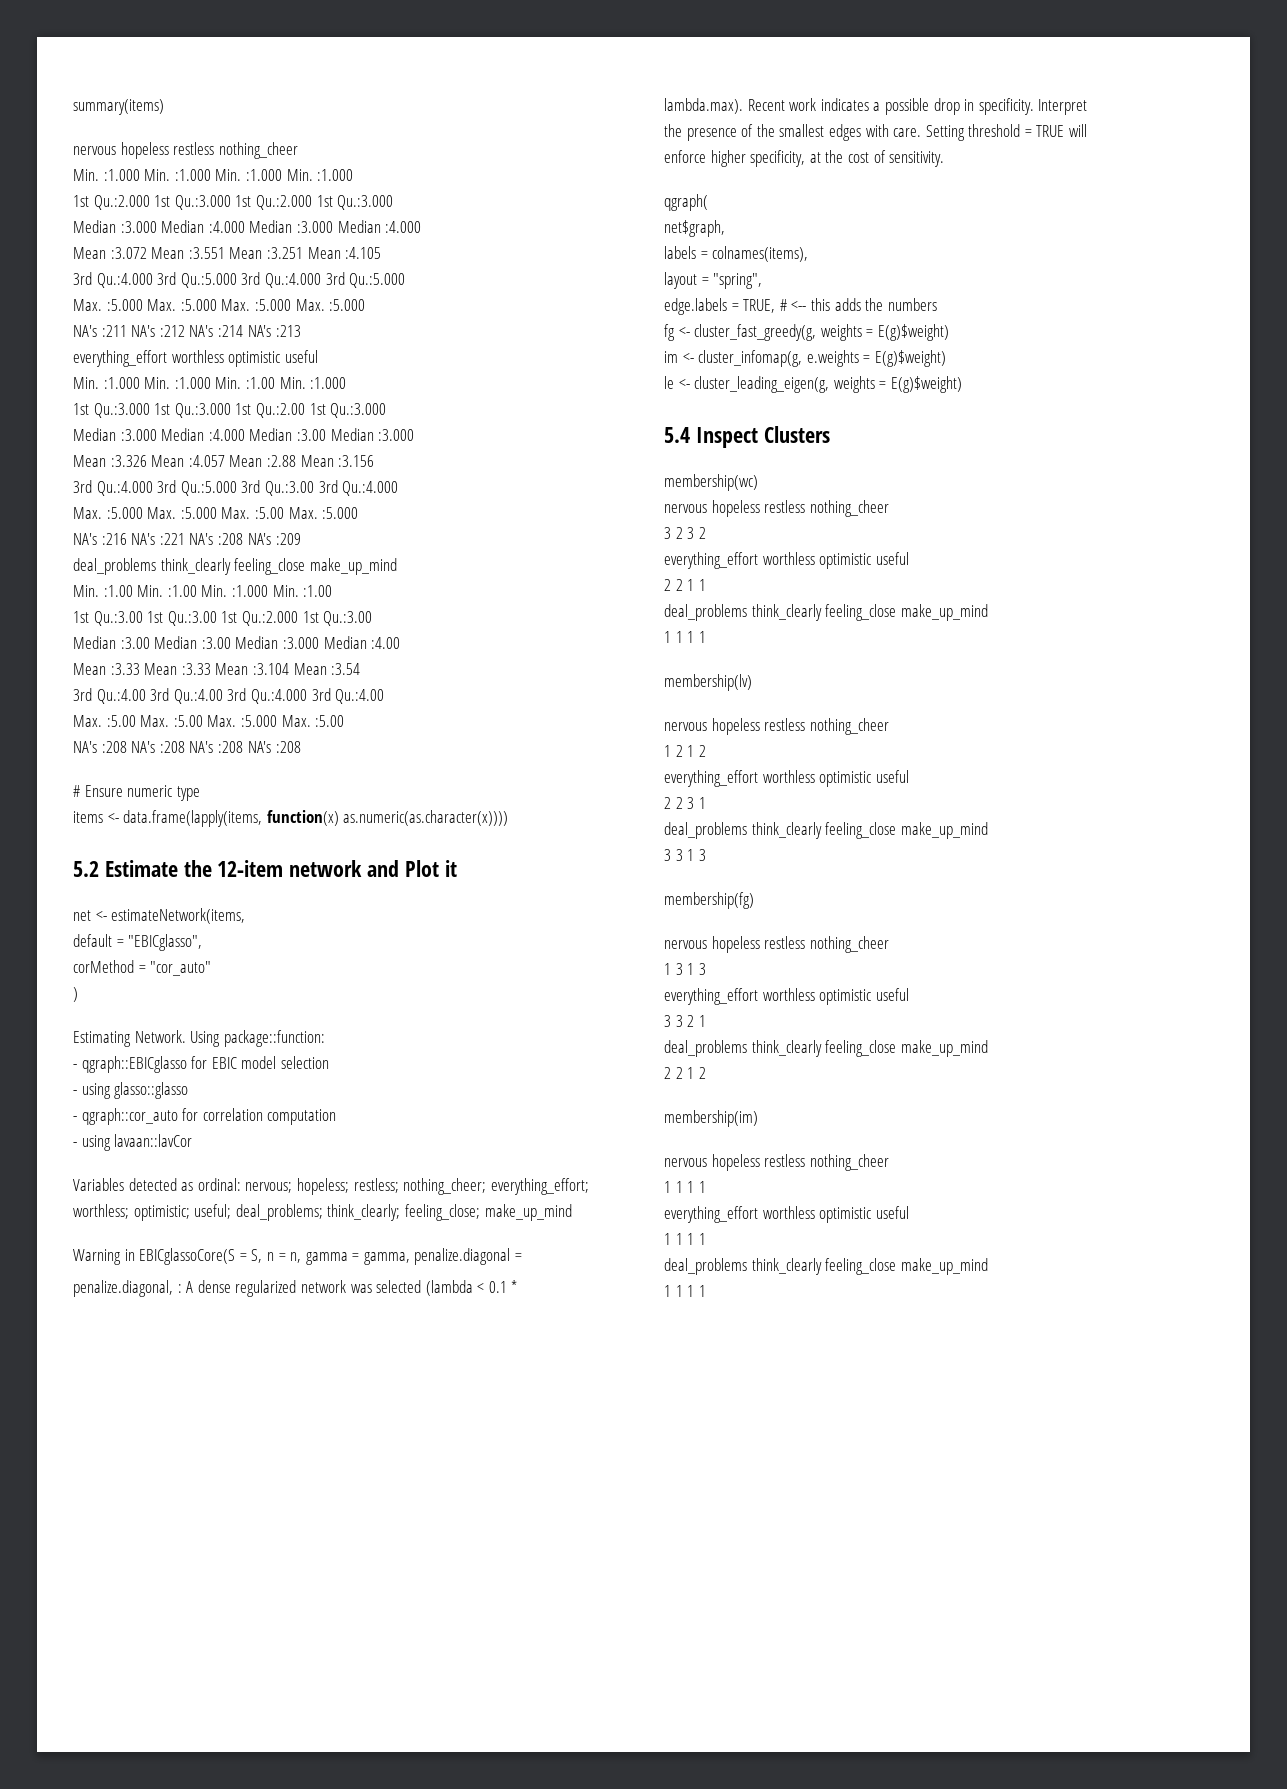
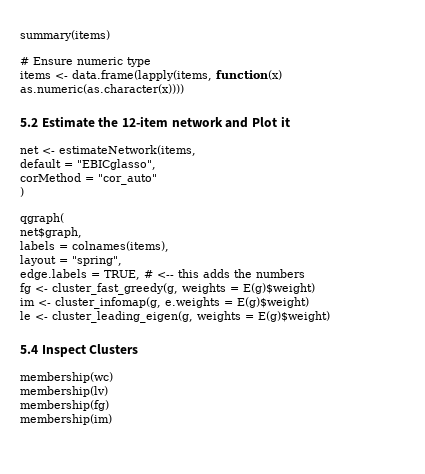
  summary(items)
- nervous hopeless restless nothing_cheer
- Min. :1.000 Min. :1.000 Min. :1.000 Min. :1.000
- 1st Qu.:2.000 1st Qu.:3.000 1st Qu.:2.000 1st Qu.:3.000
- Median :3.000 Median :4.000 Median :3.000 Median :4.000
- Mean :3.072 Mean :3.551 Mean :3.251 Mean :4.105
- 3rd Qu.:4.000 3rd Qu.:5.000 3rd Qu.:4.000 3rd Qu.:5.000
- Max. :5.000 Max. :5.000 Max. :5.000 Max. :5.000
- NA's :211 NA's :212 NA's :214 NA's :213
- everything_effort worthless optimistic useful
- Min. :1.000 Min. :1.000 Min. :1.00 Min. :1.000
- 1st Qu.:3.000 1st Qu.:3.000 1st Qu.:2.00 1st Qu.:3.000
- Median :3.000 Median :4.000 Median :3.00 Median :3.000
- Mean :3.326 Mean :4.057 Mean :2.88 Mean :3.156
- 3rd Qu.:4.000 3rd Qu.:5.000 3rd Qu.:3.00 3rd Qu.:4.000
- Max. :5.000 Max. :5.000 Max. :5.00 Max. :5.000
- NA's :216 NA's :221 NA's :208 NA's :209
- deal_problems think_clearly feeling_close make_up_mind
- Min. :1.00 Min. :1.00 Min. :1.000 Min. :1.00
- 1st Qu.:3.00 1st Qu.:3.00 1st Qu.:2.000 1st Qu.:3.00
- Median :3.00 Median :3.00 Median :3.000 Median :4.00
- Mean :3.33 Mean :3.33 Mean :3.104 Mean :3.54
- 3rd Qu.:4.00 3rd Qu.:4.00 3rd Qu.:4.000 3rd Qu.:4.00
- Max. :5.00 Max. :5.00 Max. :5.000 Max. :5.00
- NA's :208 NA's :208 NA's :208 NA's :208
- Estimating Network. Using package::function:
- - qgraph::EBICglasso for EBIC model selection
- - using glasso::glasso
- - qgraph::cor_auto for correlation computation
- - using lavaan::lavCor
- Variables detected as ordinal: nervous; hopeless; restless; nothing_cheer; everything_effort; worthless; optimistic; useful; deal_problems; think_clearly; feeling_close; make_up_mind
- Warning in EBICglassoCore(S = S, n = n, gamma = gamma, penalize.diagonal =
- penalize.diagonal, : A dense regularized network was selected (lambda < 0.1 *
- lambda.max). Recent work indicates a possible drop in specificity. Interpret
- the presence of the smallest edges with care. Setting threshold = TRUE will
- enforce higher specificity, at the cost of sensitivity.
  membership(wc)
- nervous hopeless restless nothing_cheer
- 3 2 3 2
- everything_effort worthless optimistic useful
- 2 2 1 1
- deal_problems think_clearly feeling_close make_up_mind
- 1 1 1 1
  membership(lv)
- nervous hopeless restless nothing_cheer
- 1 2 1 2
- everything_effort worthless optimistic useful
- 2 2 3 1
- deal_problems think_clearly feeling_close make_up_mind
- 3 3 1 3
  membership(fg)
- nervous hopeless restless nothing_cheer
- 1 3 1 3
- everything_effort worthless optimistic useful
- 3 3 2 1
- deal_problems think_clearly feeling_close make_up_mind
- 2 2 1 2
  membership(im)
- nervous hopeless restless nothing_cheer
- 1 1 1 1
- everything_effort worthless optimistic useful
- 1 1 1 1
- deal_problems think_clearly feeling_close make_up_mind
- 1 1 1 1

